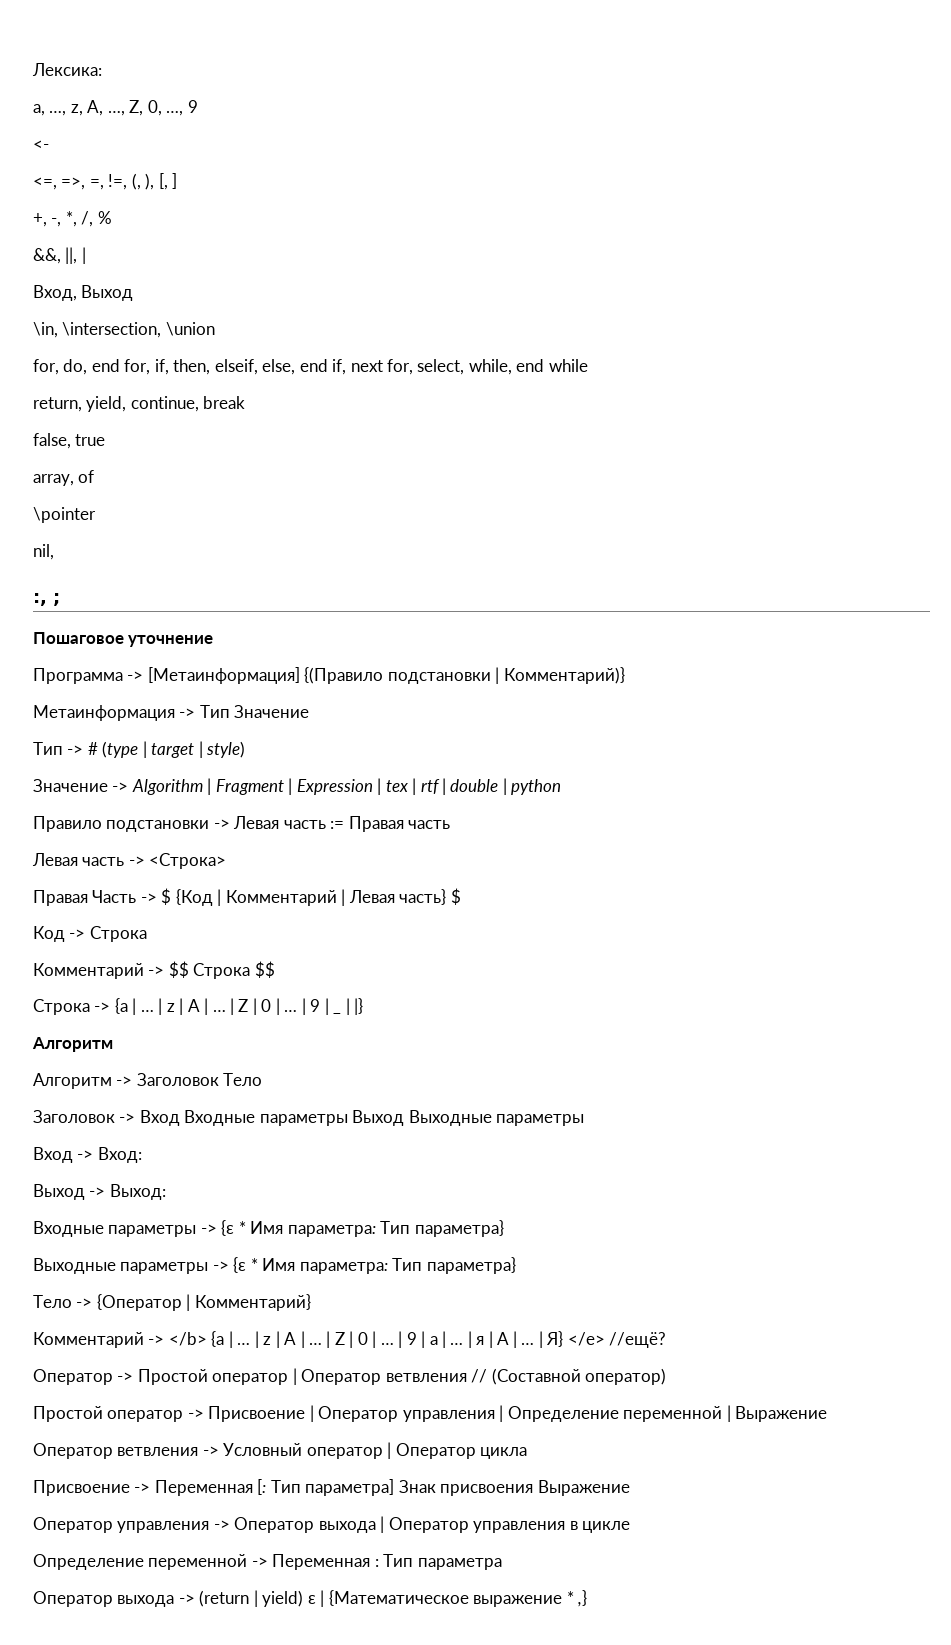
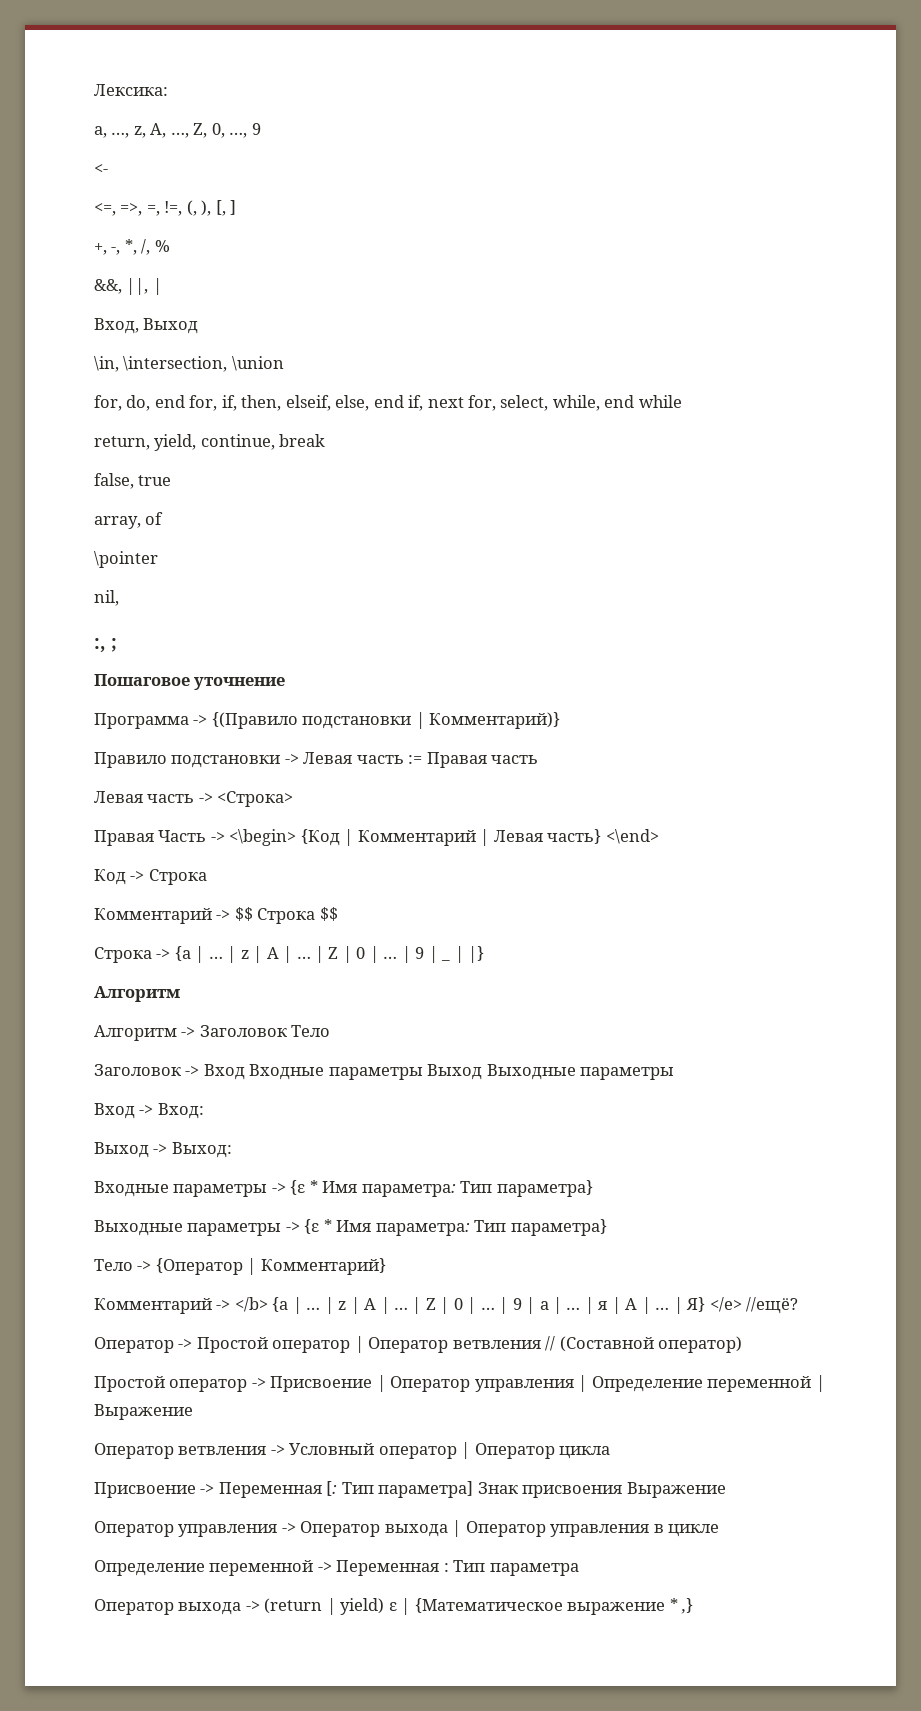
- Программа -> [Метаинформация] {(Правило подстановки | Комментарий)}
+ Программа -> {(Правило подстановки | Комментарий)}
- Метаинформация -> Тип Значение
- Тип -> # (type | target | style)
- Значение -> Algorithm | Fragment | Expression | tex | rtf | double | python
- Правая Часть -> $ {Код | Комментарий | Левая часть} $
+ Правая Часть -> <\begin> {Код | Комментарий | Левая часть} <\end>

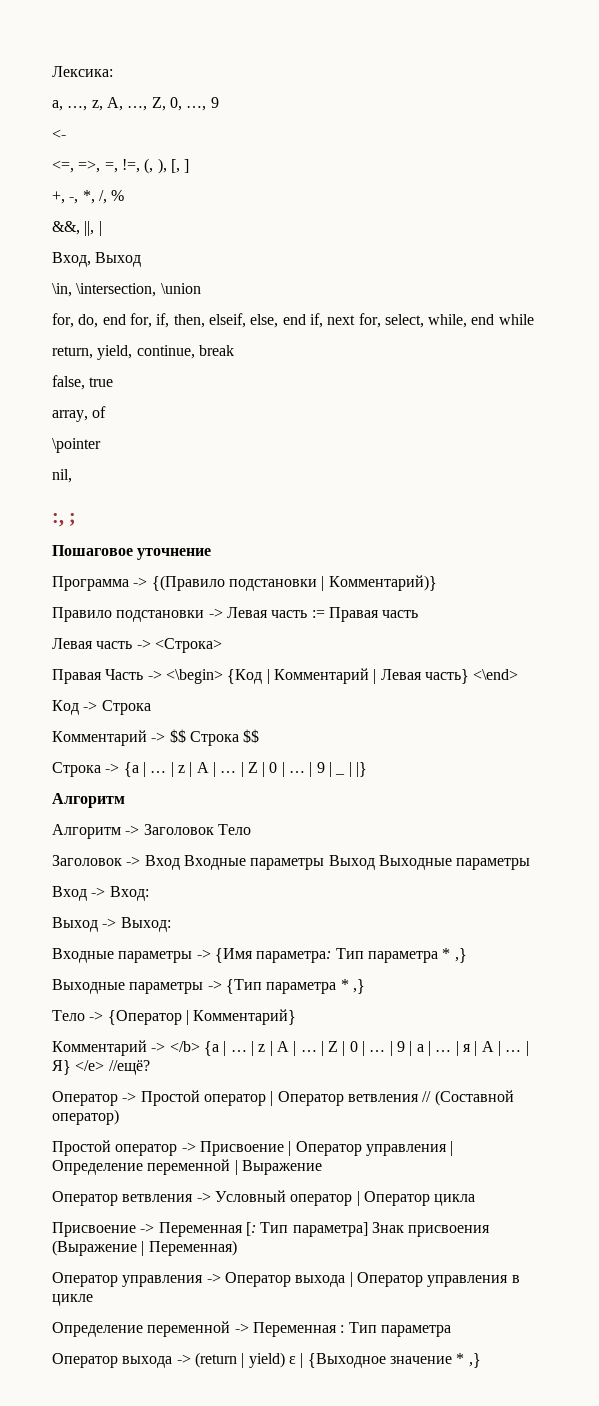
- Входные параметры -> {ε * Имя параметра: Тип параметра}
- Выходные параметры -> {ε * Имя параметра: Тип параметра}
+ Входные параметры -> {Имя параметра: Тип параметра * ,}
+ Выходные параметры -> {Тип параметра * ,}
- Присвоение -> Переменная [: Тип параметра] Знак присвоения Выражение
+ Присвоение -> Переменная [: Тип параметра] Знак присвоения (Выражение | Переменная)
- Оператор выхода -> (return | yield) ε | {Математическое выражение * ,}
+ Оператор выхода -> (return | yield) ε | {Выходное значение * ,}

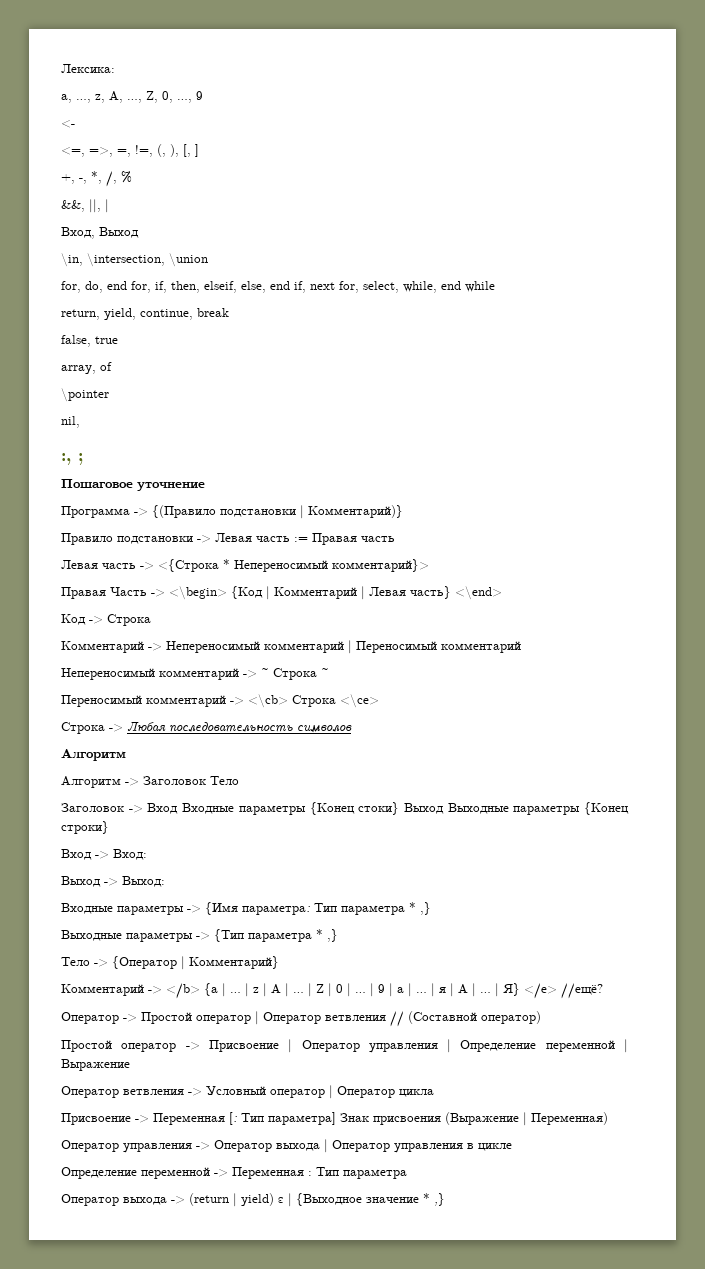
- Левая часть -> <Строка>
+ Левая часть -> <{Строка * Непереносимый комментарий}>
- Комментарий -> $$ Строка $$
- Строка -> {a | … | z | A | … | Z | 0 | … | 9 | _ | |}
+ Комментарий -> Непереносимый комментарий | Переносимый комментарий
+ Непереносимый комментарий -> ~ Строка ~
+ Переносимый комментарий -> <\cb> Строка <\ce>
+ Строка -> Любая последовательность символов
- Заголовок -> Вход Входные параметры Выход Выходные параметры
+ Заголовок -> Вход Входные параметры {Конец стоки} Выход Выходные параметры {Конец строки}

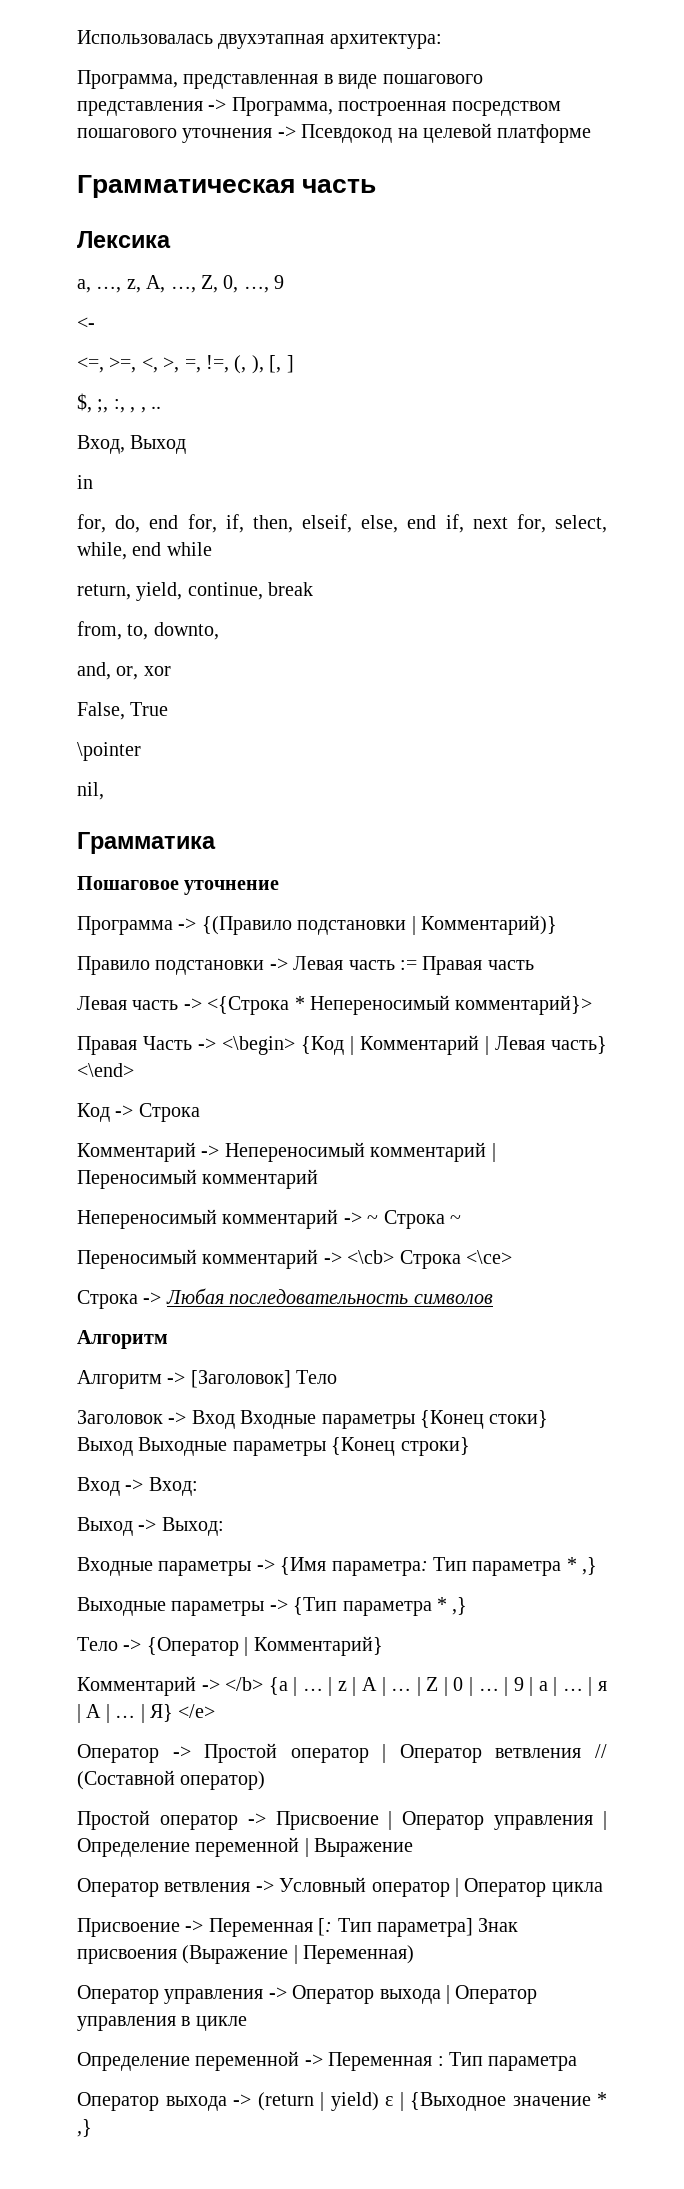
- Лексика:
+ Использовалась двухэтапная архитектура:
+ Программа, представленная в виде пошагового представления -> Программа, построенная посредством пошагового уточнения -> Псевдокод на целевой платформе
+ Грамматическая часть
+ Лексика
- <=, =>, =, !=, (, ), [, ]
+ <=, >=, <, >, =, !=, (, ), [, ]
- +, -, *, /, %
- &&, ||, |
+ $, ;, :, , , ..
- \in, \intersection, \union
+ in
- false, true
- array, of
+ from, to, downto,
+ and, or, xor
+ False, True
- :, ;
+ Грамматика
- Алгоритм -> Заголовок Тело
+ Алгоритм -> [Заголовок] Тело
- | Я} </e> //ещё?
+ | Я} </e>

